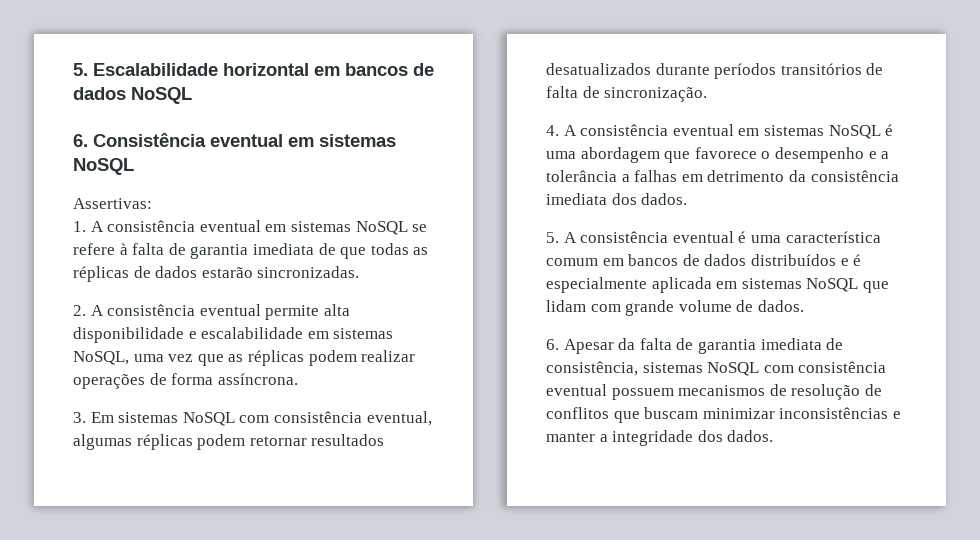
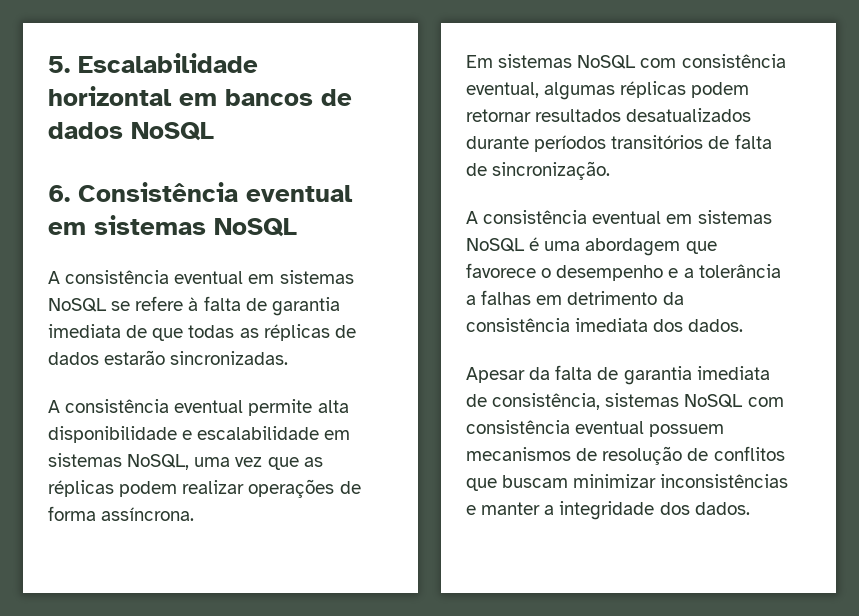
- Assertivas:
- 1. A consistência eventual em sistemas NoSQL se refere à falta de garantia imediata de que todas as réplicas de dados estarão sincronizadas.
+ A consistência eventual em sistemas NoSQL se refere à falta de garantia imediata de que todas as réplicas de dados estarão sincronizadas.
- 2. A consistência eventual permite alta disponibilidade e escalabilidade em sistemas NoSQL, uma vez que as réplicas podem realizar operações de forma assíncrona.
+ A consistência eventual permite alta disponibilidade e escalabilidade em sistemas NoSQL, uma vez que as réplicas podem realizar operações de forma assíncrona.
- 3. Em sistemas NoSQL com consistência eventual, algumas réplicas podem retornar resultados desatualizados durante períodos transitórios de falta de sincronização.
+ Em sistemas NoSQL com consistência eventual, algumas réplicas podem retornar resultados desatualizados durante períodos transitórios de falta de sincronização.
- 4. A consistência eventual em sistemas NoSQL é uma abordagem que favorece o desempenho e a tolerância a falhas em detrimento da consistência imediata dos dados.
+ A consistência eventual em sistemas NoSQL é uma abordagem que favorece o desempenho e a tolerância a falhas em detrimento da consistência imediata dos dados.
- 5. A consistência eventual é uma característica comum em bancos de dados distribuídos e é especialmente aplicada em sistemas NoSQL que lidam com grande volume de dados.
- 6. Apesar da falta de garantia imediata de consistência, sistemas NoSQL com consistência eventual possuem mecanismos de resolução de conflitos que buscam minimizar inconsistências e manter a integridade dos dados.
+ Apesar da falta de garantia imediata de consistência, sistemas NoSQL com consistência eventual possuem mecanismos de resolução de conflitos que buscam minimizar inconsistências e manter a integridade dos dados.

